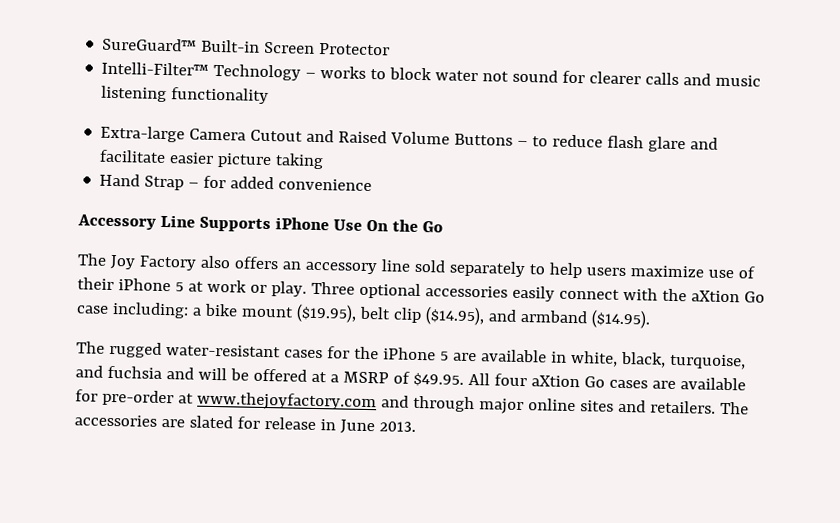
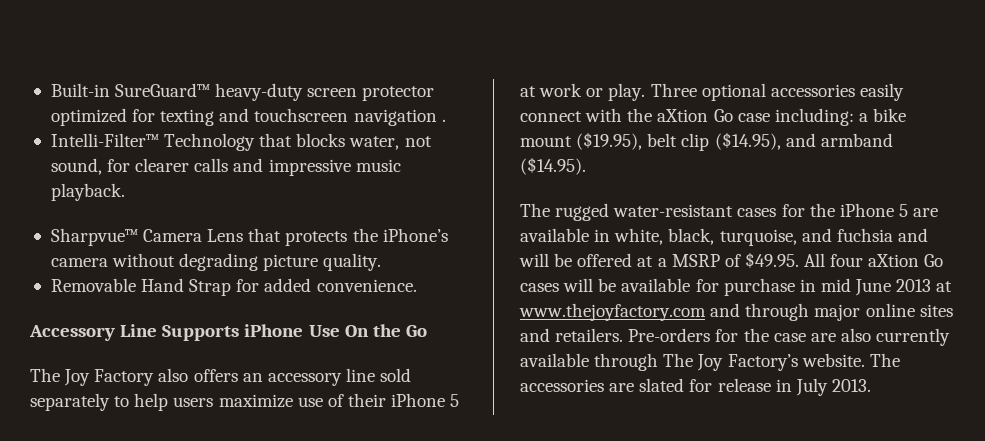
- SureGuard™ Built-in Screen Protector
- Intelli-Filter™ Technology – works to block water not sound for clearer calls and music listening functionality
- Extra-large Camera Cutout and Raised Volume Buttons – to reduce flash glare and facilitate easier picture taking
- Hand Strap – for added convenience
+ Built-in SureGuard™ heavy-duty screen protector optimized for texting and touchscreen navigation .
+ Intelli-Filter™ Technology that blocks water, not sound, for clearer calls and impressive music playback.
+ Sharpvue™ Camera Lens that protects the iPhone’s camera without degrading picture quality.
+ Removable Hand Strap for added convenience.
- The rugged water-resistant cases for the iPhone 5 are available in white, black, turquoise, and fuchsia and will be offered at a MSRP of $49.95. All four aXtion Go cases are available for pre-order at www.thejoyfactory.com and through major online sites and retailers.
+ The rugged water-resistant cases for the iPhone 5 are available in white, black, turquoise, and fuchsia and will be offered at a MSRP of $49.95. All four aXtion Go cases will be available for purchase in mid June 2013 at www.thejoyfactory.com and through major online sites and retailers.
+ Pre-orders for the case are also currently available through The Joy Factory’s website.
- The accessories are slated for release in June 2013.
+ The accessories are slated for release in July 2013.

